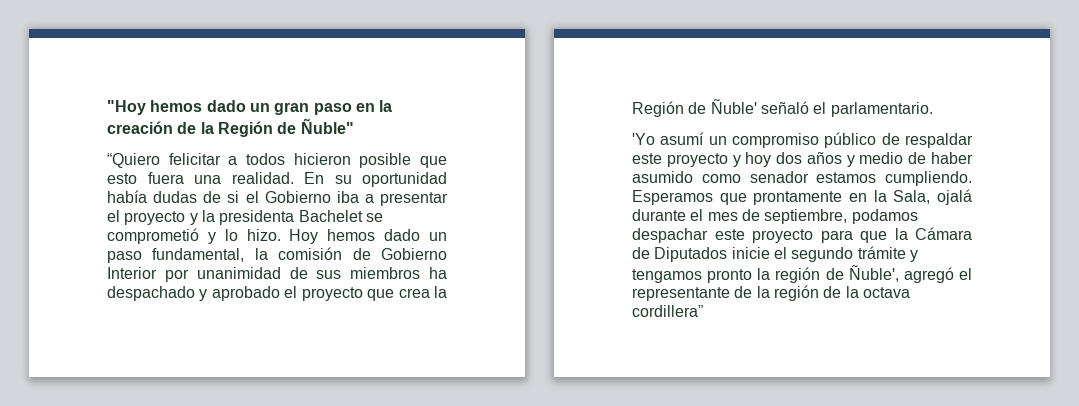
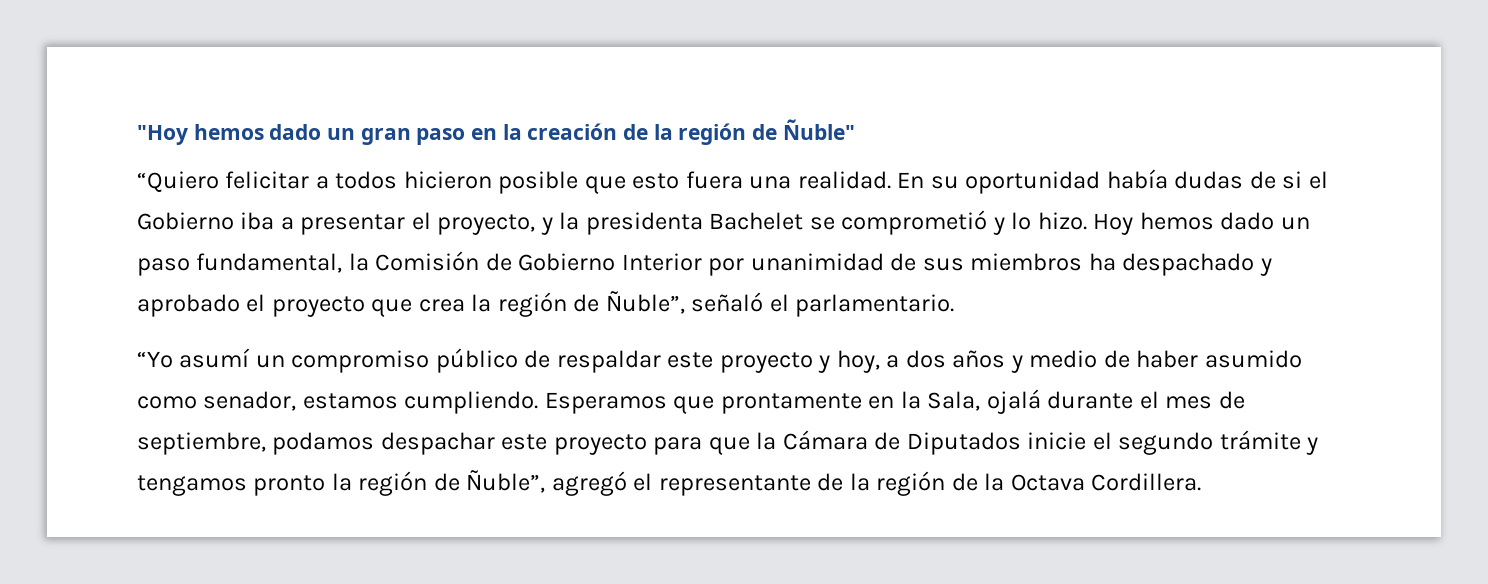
- "Hoy hemos dado un gran paso en la creación de la Región de Ñuble"
+ "Hoy hemos dado un gran paso en la creación de la región de Ñuble"
- En su oportunidad había dudas de si el Gobierno iba a presentar el proyecto y la presidenta Bachelet se comprometió y lo hizo.
+ En su oportunidad había dudas de si el Gobierno iba a presentar el proyecto, y la presidenta Bachelet se comprometió y lo hizo.
- Hoy hemos dado un paso fundamental, la comisión de Gobierno Interior por unanimidad de sus miembros ha despachado y aprobado el proyecto que crea la Región de Ñuble' señaló el parlamentario.
+ Hoy hemos dado un paso fundamental, la Comisión de Gobierno Interior por unanimidad de sus miembros ha despachado y aprobado el proyecto que crea la región de Ñuble”, señaló el parlamentario.
- 'Yo asumí un compromiso público de respaldar este proyecto y hoy dos años y medio de haber asumido como senador estamos cumpliendo.
+ “Yo asumí un compromiso público de respaldar este proyecto y hoy, a dos años y medio de haber asumido como senador, estamos cumpliendo.
- Esperamos que prontamente en la Sala, ojalá durante el mes de septiembre, podamos despachar este proyecto para que la Cámara de Diputados inicie el segundo trámite y tengamos pronto la región de Ñuble', agregó el representante de la región de la octava cordillera”
+ Esperamos que prontamente en la Sala, ojalá durante el mes de septiembre, podamos despachar este proyecto para que la Cámara de Diputados inicie el segundo trámite y tengamos pronto la región de Ñuble”, agregó el representante de la región de la Octava Cordillera.

